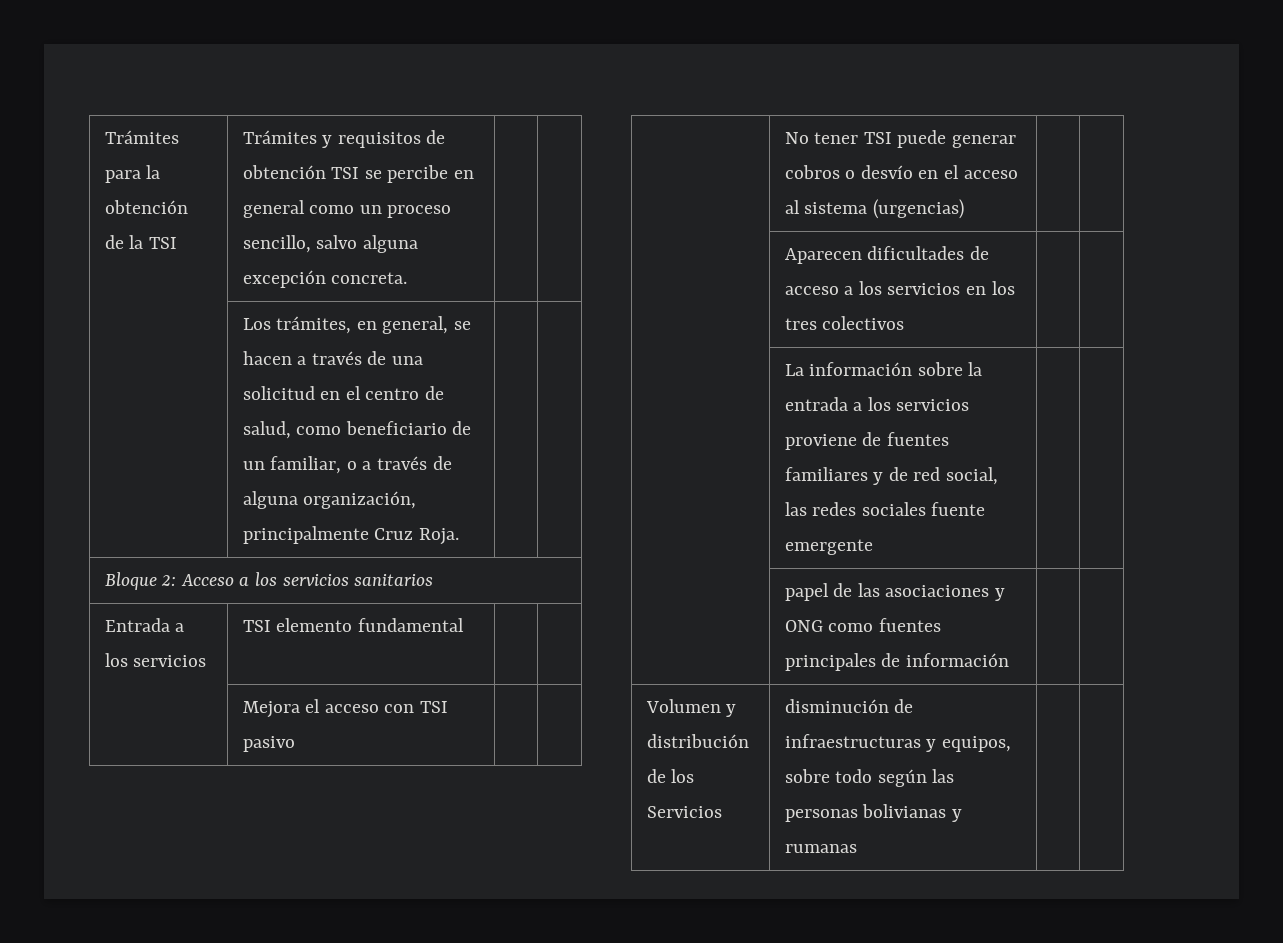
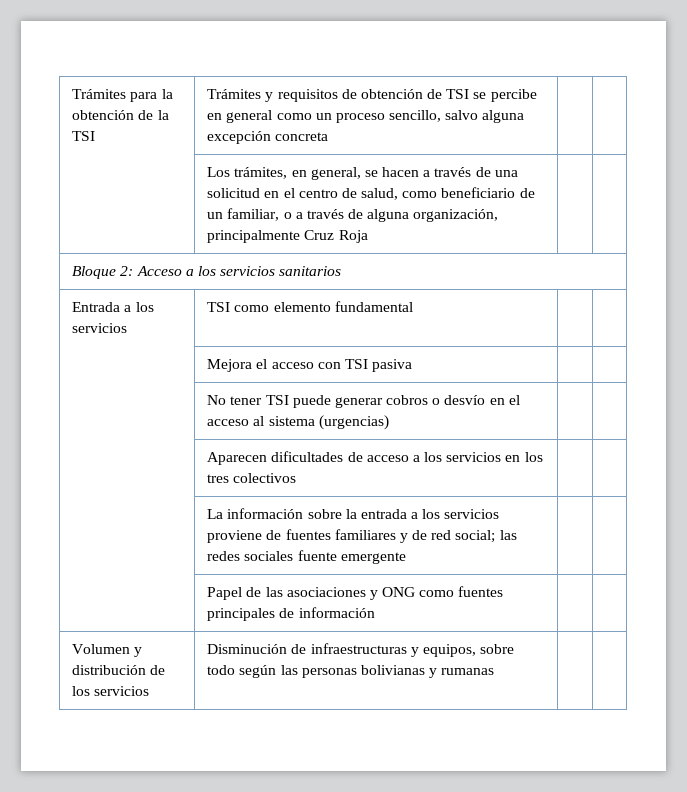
- Trámites para la obtención de la TSI | Trámites y requisitos de obtención TSI se percibe en general como un proceso sencillo, salvo alguna excepción concreta. | |
+ Trámites para la obtención de la TSI | Trámites y requisitos de obtención de TSI se percibe en general como un proceso sencillo, salvo alguna excepción concreta | |
- | Los trámites, en general, se hacen a través de una solicitud en el centro de salud, como beneficiario de un familiar, o a través de alguna organización, principalmente Cruz Roja. | |
+ | Los trámites, en general, se hacen a través de una solicitud en el centro de salud, como beneficiario de un familiar, o a través de alguna organización, principalmente Cruz Roja | |
- Entrada a los servicios | TSI elemento fundamental | |
+ Entrada a los servicios | TSI como elemento fundamental | |
- | Mejora el acceso con TSI pasivo | |
+ | Mejora el acceso con TSI pasiva | |
- | La información sobre la entrada a los servicios proviene de fuentes familiares y de red social, las redes sociales fuente emergente | |
+ | La información sobre la entrada a los servicios proviene de fuentes familiares y de red social; las redes sociales fuente emergente | |
- | papel de las asociaciones y ONG como fuentes principales de información | |
+ | Papel de las asociaciones y ONG como fuentes principales de información | |
- Volumen y distribución de los Servicios | disminución de infraestructuras y equipos, sobre todo según las personas bolivianas y rumanas | |
+ Volumen y distribución de los servicios | Disminución de infraestructuras y equipos, sobre todo según las personas bolivianas y rumanas | |

